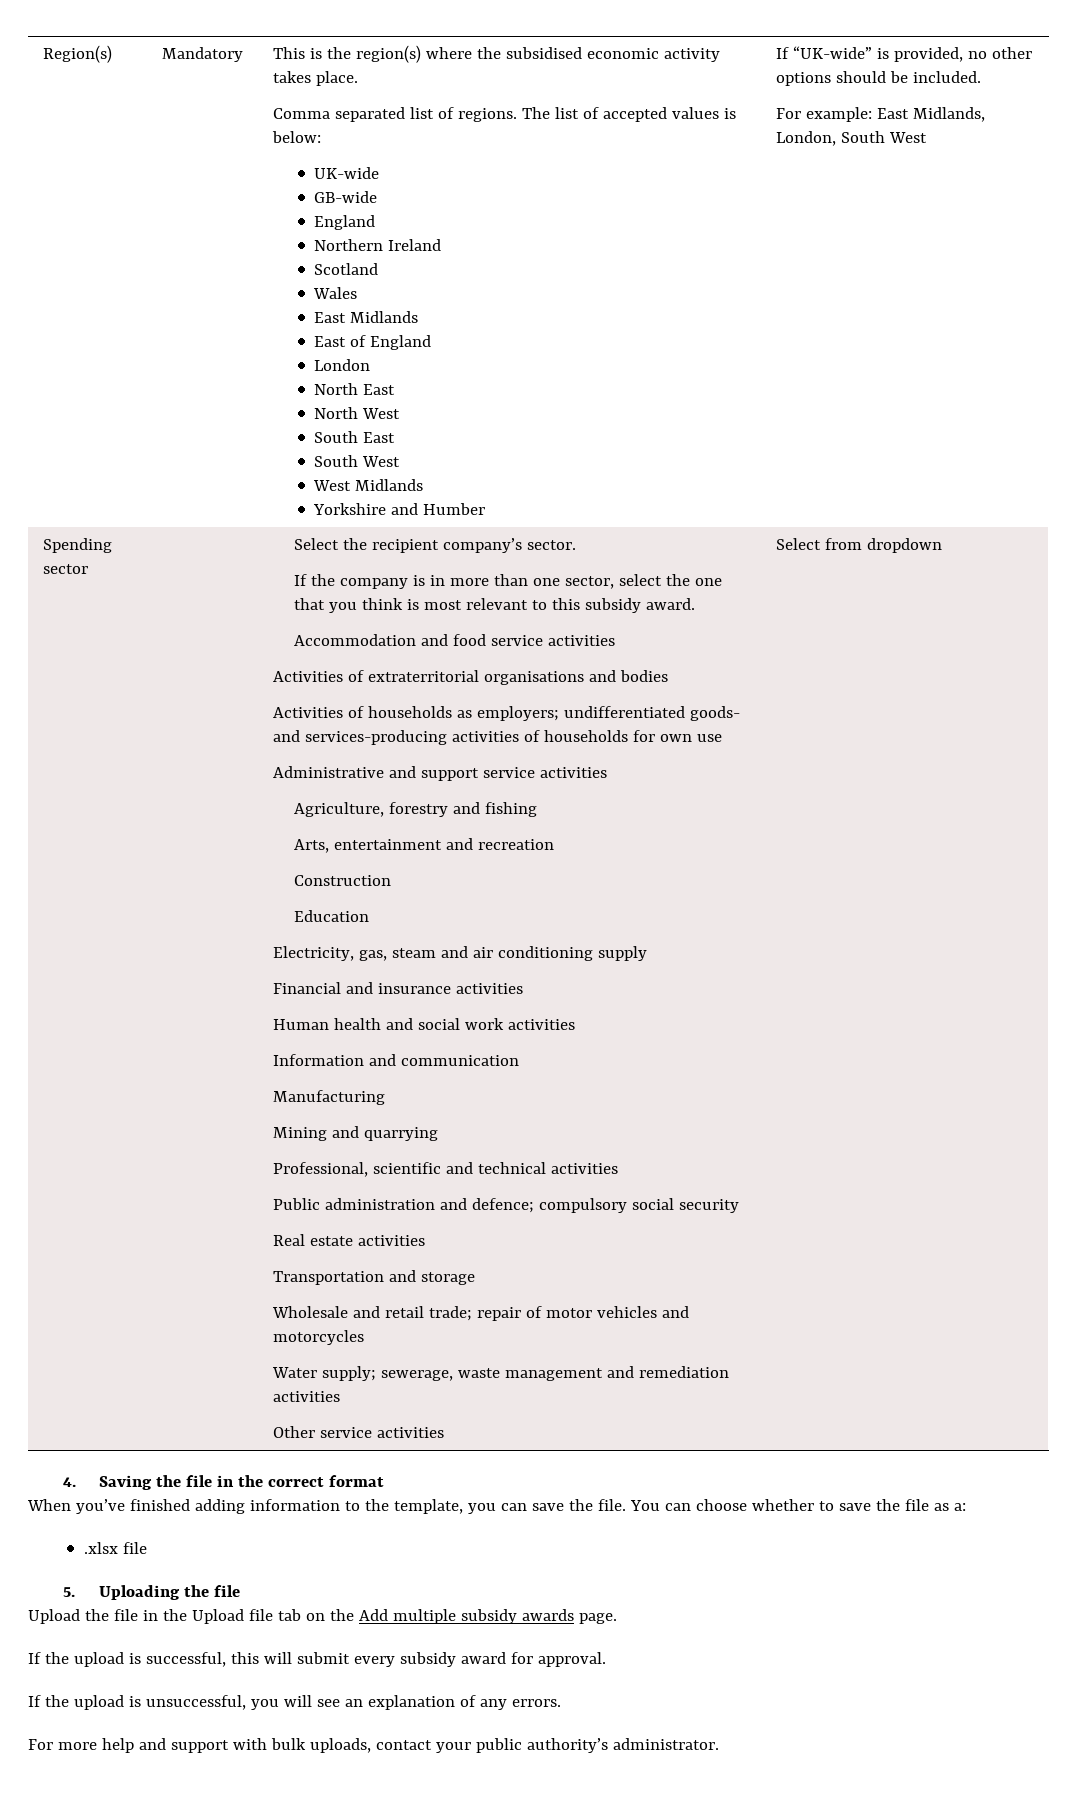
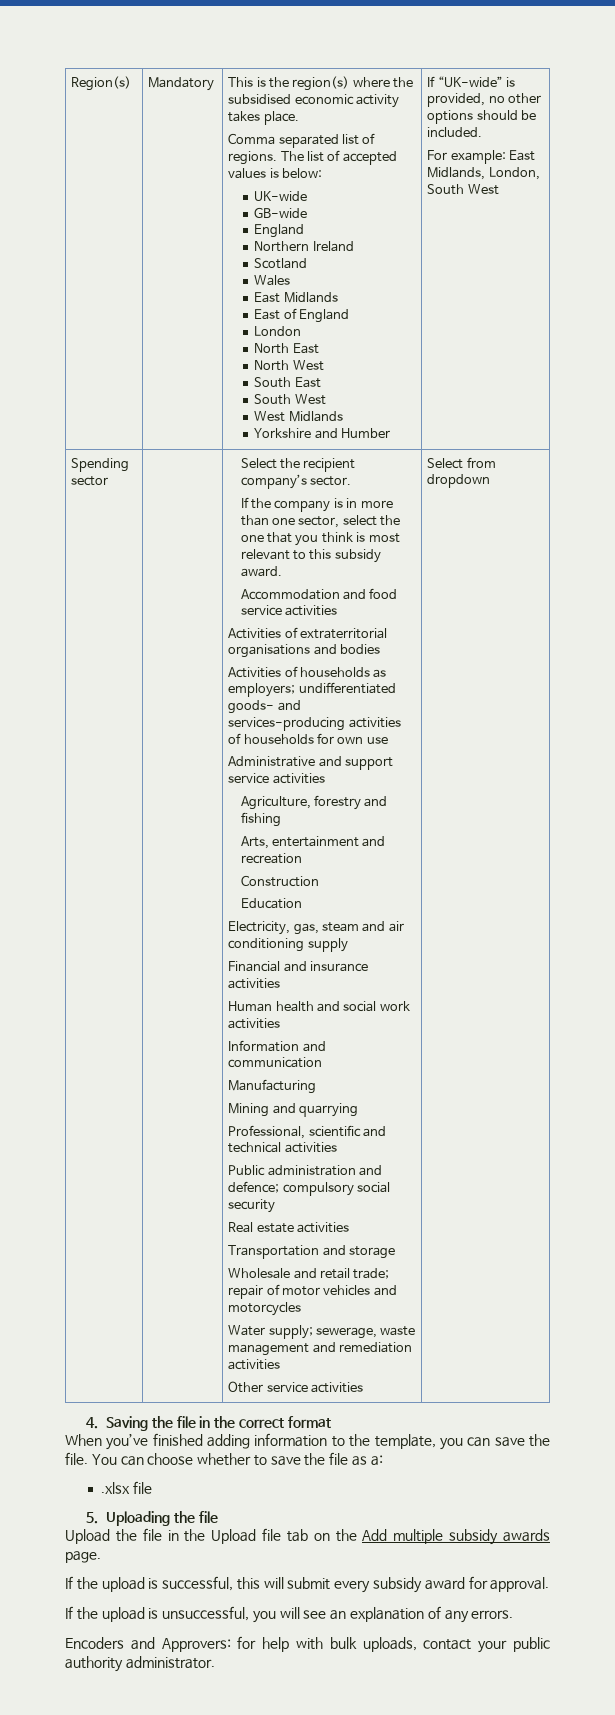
- For more help and support with bulk uploads, contact your public authority’s administrator.
+ Encoders and Approvers: for help with bulk uploads, contact your public authority administrator.

